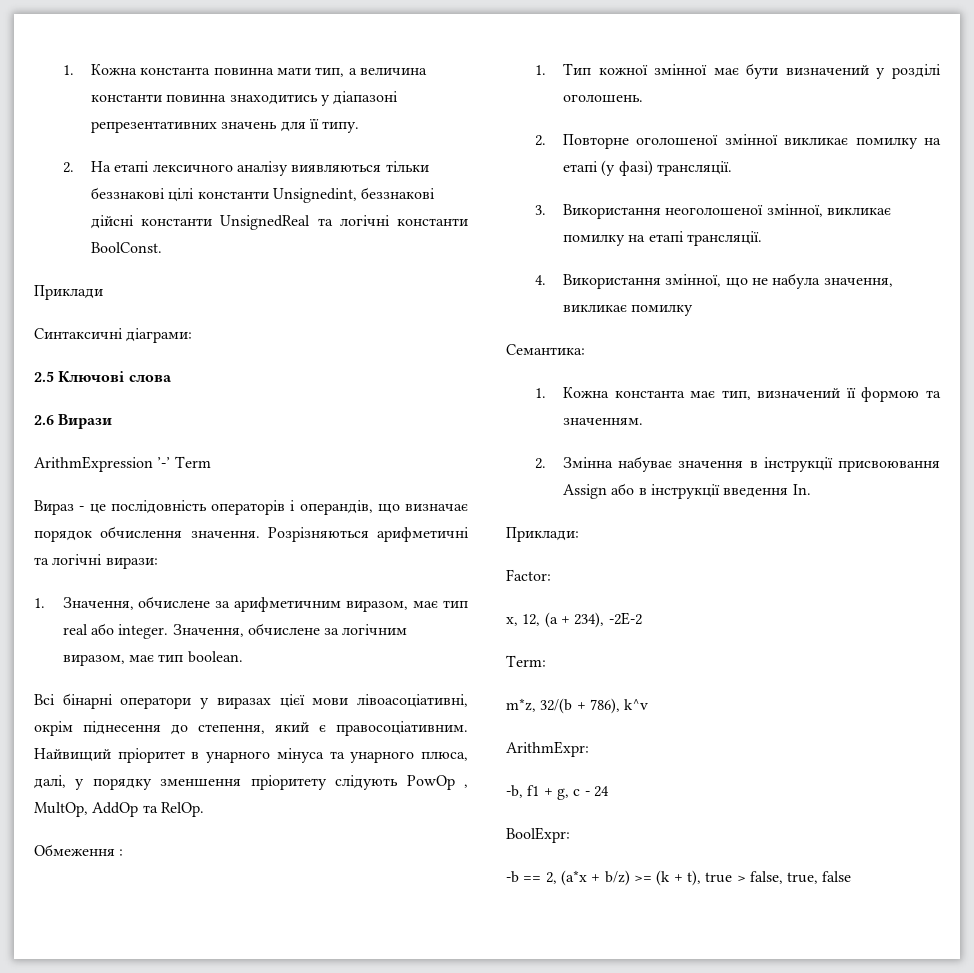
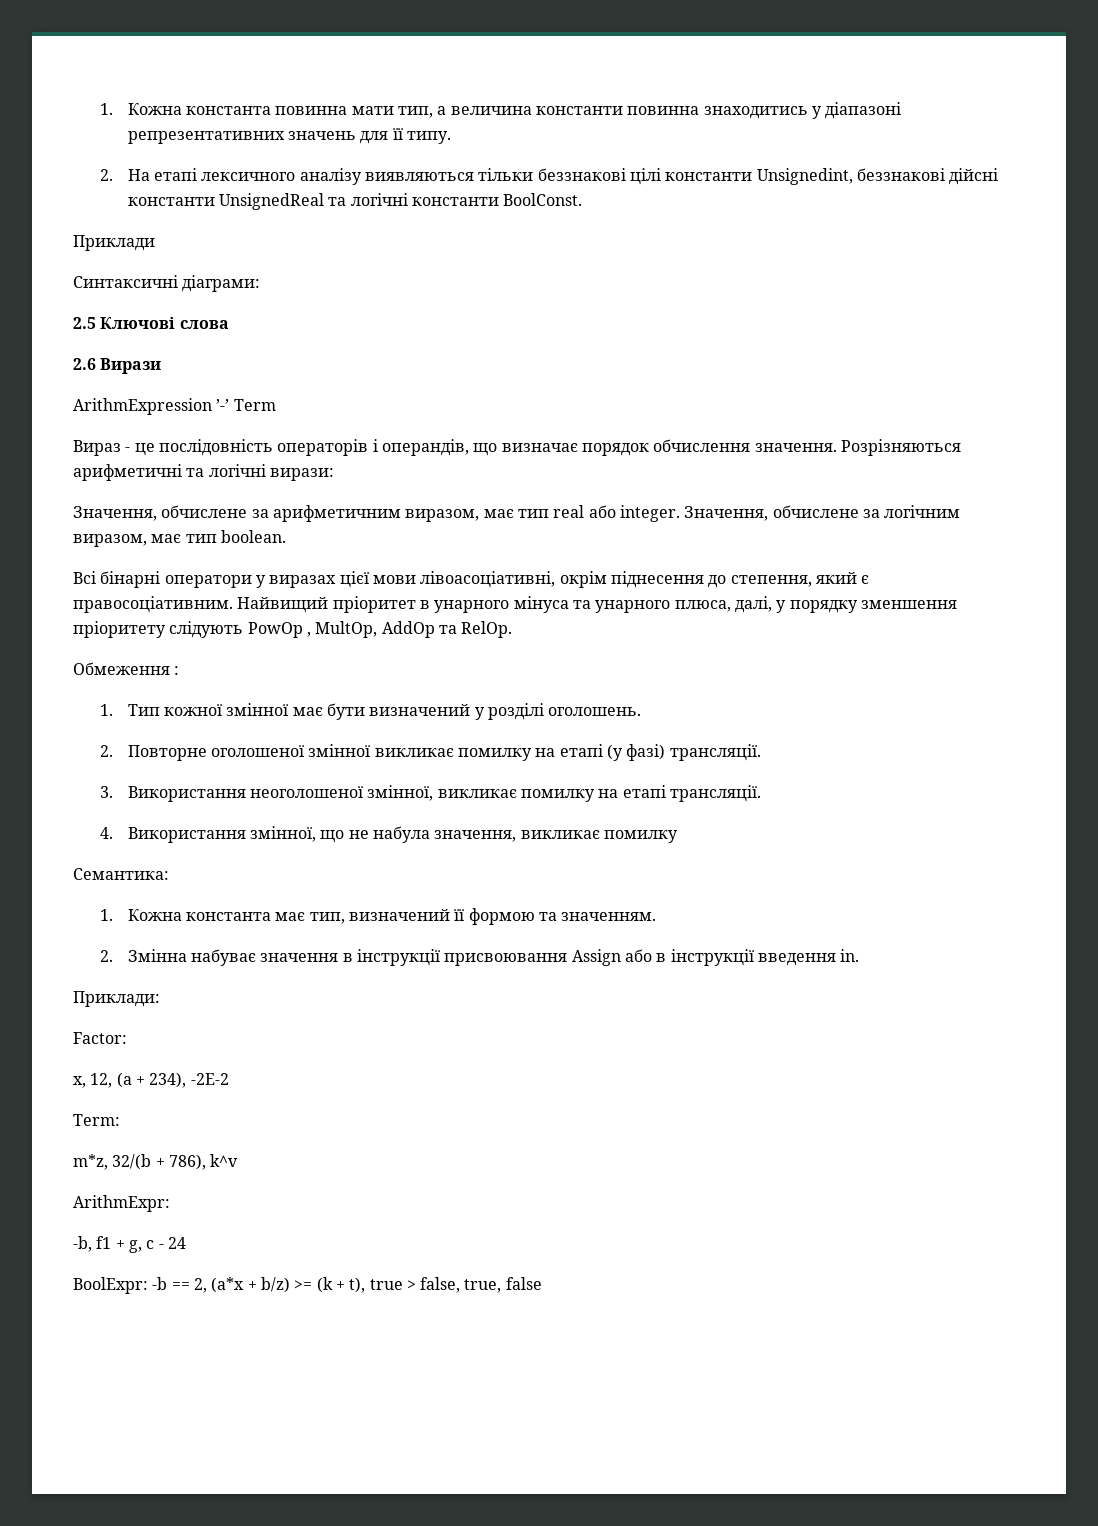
- 1. Значення, обчислене за арифметичним виразом, має тип real або integer.
+ Значення, обчислене за арифметичним виразом, має тип real або integer.
- 2. Змiнна набуває значення в iнструкцiї присвоювання Assign або в iнструкцiї введення In.
+ 2. Змiнна набуває значення в iнструкцiї присвоювання Assign або в iнструкцiї введення in.
- BoolExpr:
- -b == 2, (a*x + b/z) >= (k + t), true > false, true, false
+ BoolExpr: -b == 2, (a*x + b/z) >= (k + t), true > false, true, false

